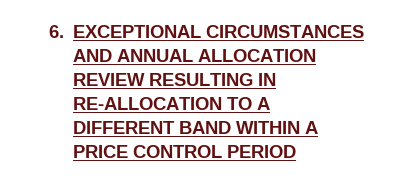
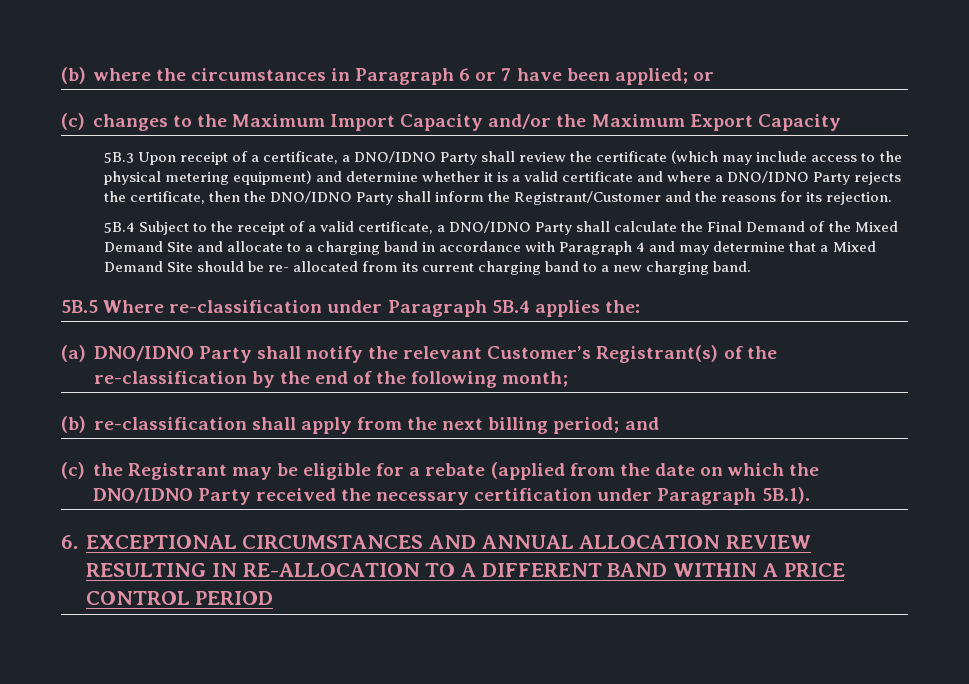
+ (b) where the circumstances in Paragraph 6 or 7 have been applied; or
+ (c) changes to the Maximum Import Capacity and/or the Maximum Export Capacity
+ 5B.3 Upon receipt of a certificate, a DNO/IDNO Party shall review the certificate (which may include access to the physical metering equipment) and determine whether it is a valid certificate and where a DNO/IDNO Party rejects the certificate, then the DNO/IDNO Party shall inform the Registrant/Customer and the reasons for its rejection.
+ 5B.4 Subject to the receipt of a valid certificate, a DNO/IDNO Party shall calculate the Final Demand of the Mixed Demand Site and allocate to a charging band in accordance with Paragraph 4 and may determine that a Mixed Demand Site should be re- allocated from its current charging band to a new charging band.
+ 5B.5 Where re-classification under Paragraph 5B.4 applies the:
+ (a) DNO/IDNO Party shall notify the relevant Customer’s Registrant(s) of the re-classification by the end of the following month;
+ (b) re-classification shall apply from the next billing period; and
+ (c) the Registrant may be eligible for a rebate (applied from the date on which the DNO/IDNO Party received the necessary certification under Paragraph 5B.1).

